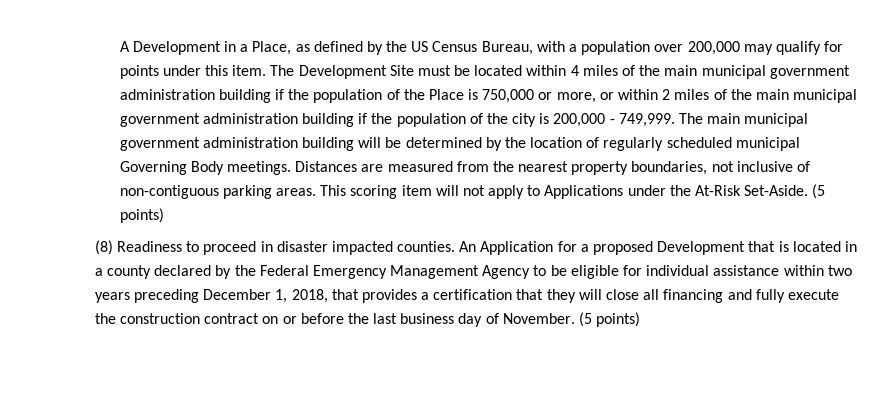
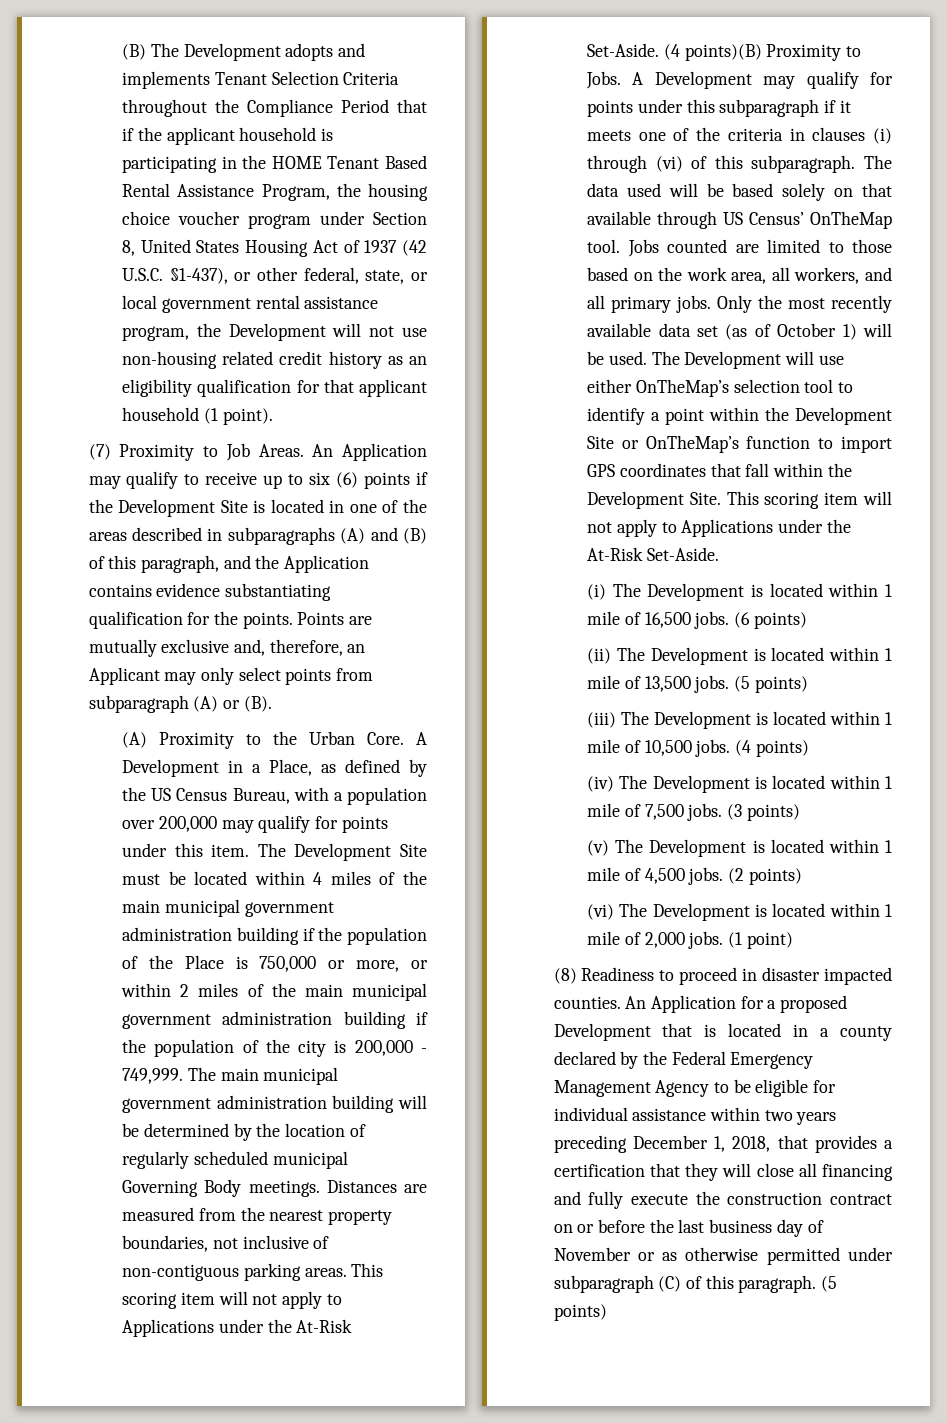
+ (B) The Development adopts and implements Tenant Selection Criteria throughout the Compliance Period that if the applicant household is participating in the HOME Tenant Based Rental Assistance Program, the housing choice voucher program under Section 8, United States Housing Act of 1937 (42 U.S.C. §1-437), or other federal, state, or local government rental assistance program, the Development will not use non-housing related credit history as an eligibility qualification for that applicant household (1 point).
+ (7) Proximity to Job Areas. An Application may qualify to receive up to six (6) points if the Development Site is located in one of the areas described in subparagraphs (A) and (B) of this paragraph, and the Application contains evidence substantiating qualification for the points. Points are mutually exclusive and, therefore, an Applicant may only select points from subparagraph (A) or (B).
+ (A) Proximity to the Urban Core.
- This scoring item will not apply to Applications under the At-Risk Set-Aside. (5 points)
+ This scoring item will not apply to Applications under the At-Risk Set-Aside. (4 points)(B) Proximity to Jobs. A Development may qualify for points under this subparagraph if it meets one of the criteria in clauses (i) through (vi) of this subparagraph. The data used will be based solely on that available through US Census’ OnTheMap tool. Jobs counted are limited to those based on the work area, all workers, and all primary jobs. Only the most recently available data set (as of October 1) will be used. The Development will use either OnTheMap’s selection tool to identify a point within the Development Site or OnTheMap’s function to import GPS coordinates that fall within the Development Site. This scoring item will not apply to Applications under the At-Risk Set-Aside.
+ (i) The Development is located within 1 mile of 16,500 jobs. (6 points)
+ (ii) The Development is located within 1 mile of 13,500 jobs. (5 points)
+ (iii) The Development is located within 1 mile of 10,500 jobs. (4 points)
+ (iv) The Development is located within 1 mile of 7,500 jobs. (3 points)
+ (v) The Development is located within 1 mile of 4,500 jobs. (2 points)
+ (vi) The Development is located within 1 mile of 2,000 jobs. (1 point)
- An Application for a proposed Development that is located in a county declared by the Federal Emergency Management Agency to be eligible for individual assistance within two years preceding December 1, 2018, that provides a certification that they will close all financing and fully execute the construction contract on or before the last business day of November.
+ An Application for a proposed Development that is located in a county declared by the Federal Emergency Management Agency to be eligible for individual assistance within two years preceding December 1, 2018, that provides a certification that they will close all financing and fully execute the construction contract on or before the last business day of November or as otherwise permitted under subparagraph (C) of this paragraph.

